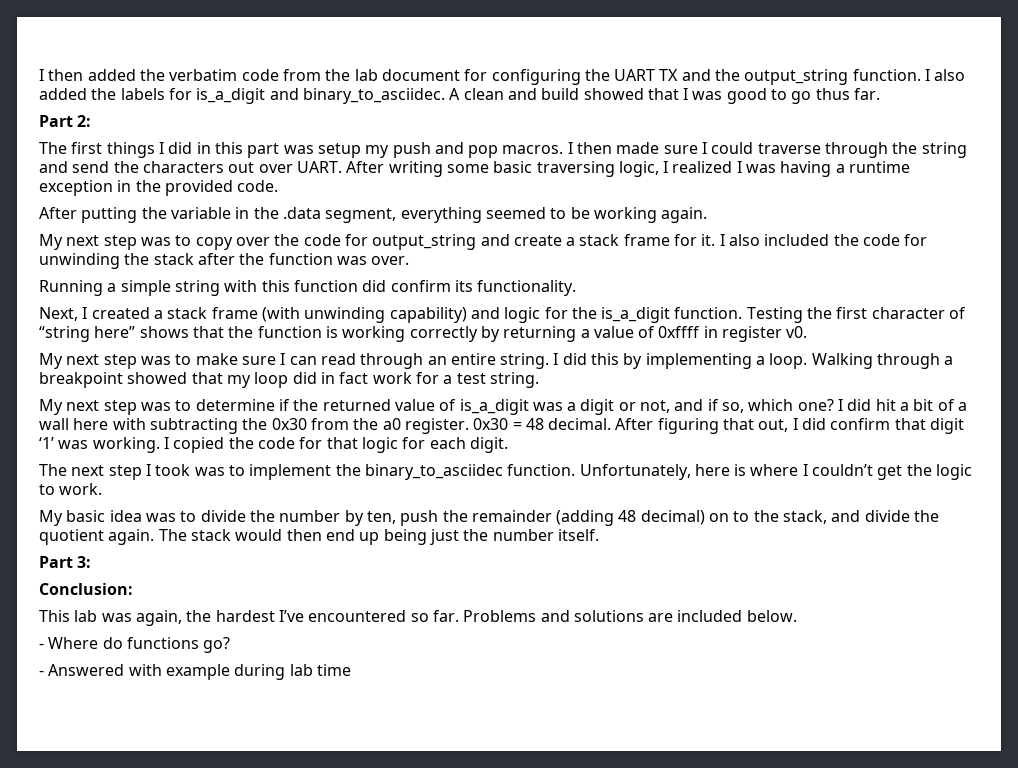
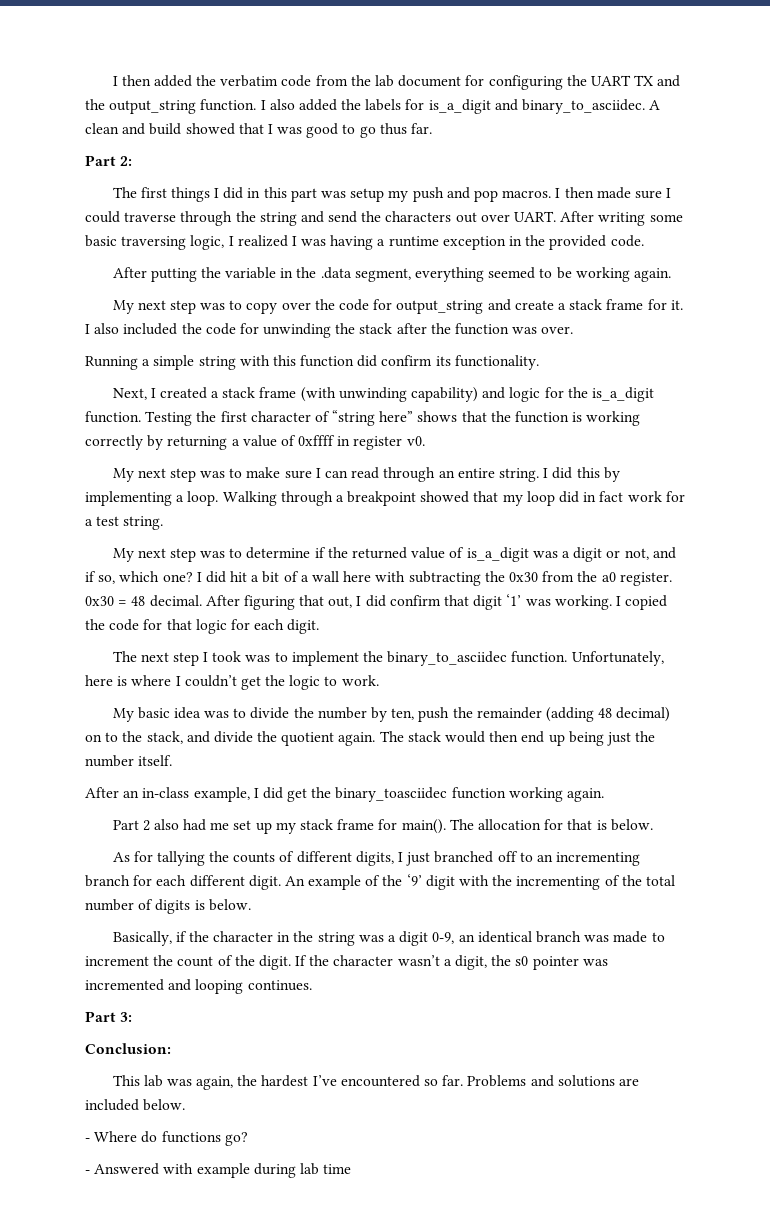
+ After an in-class example, I did get the binary_toasciidec function working again.
+ Part 2 also had me set up my stack frame for main(). The allocation for that is below.
+ As for tallying the counts of different digits, I just branched off to an incrementing branch for each different digit. An example of the ‘9’ digit with the incrementing of the total number of digits is below.
+ Basically, if the character in the string was a digit 0-9, an identical branch was made to increment the count of the digit. If the character wasn’t a digit, the s0 pointer was incremented and looping continues.

